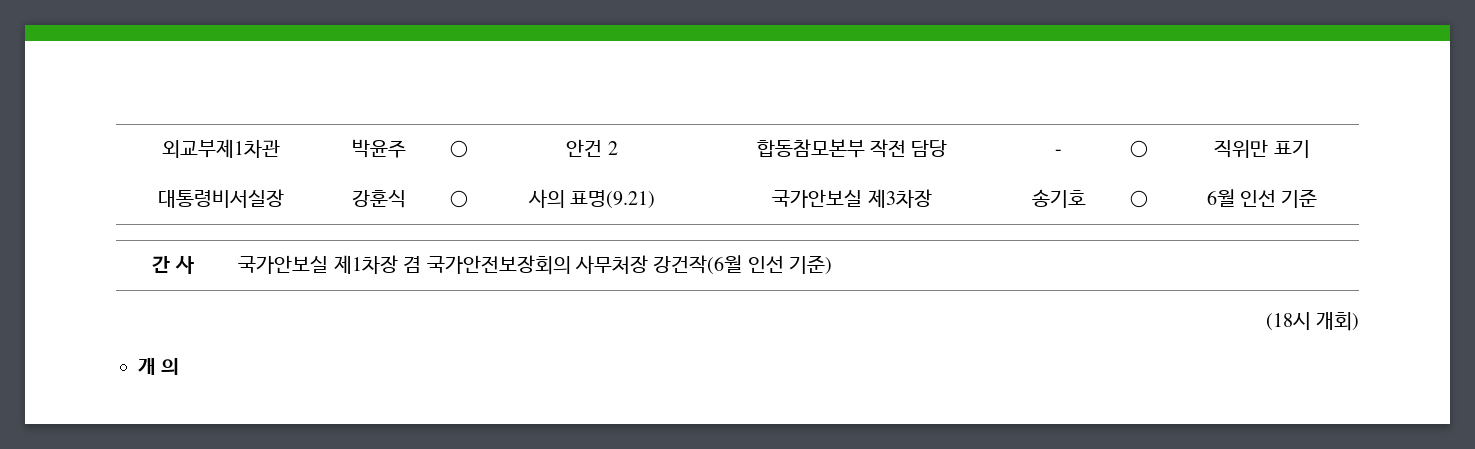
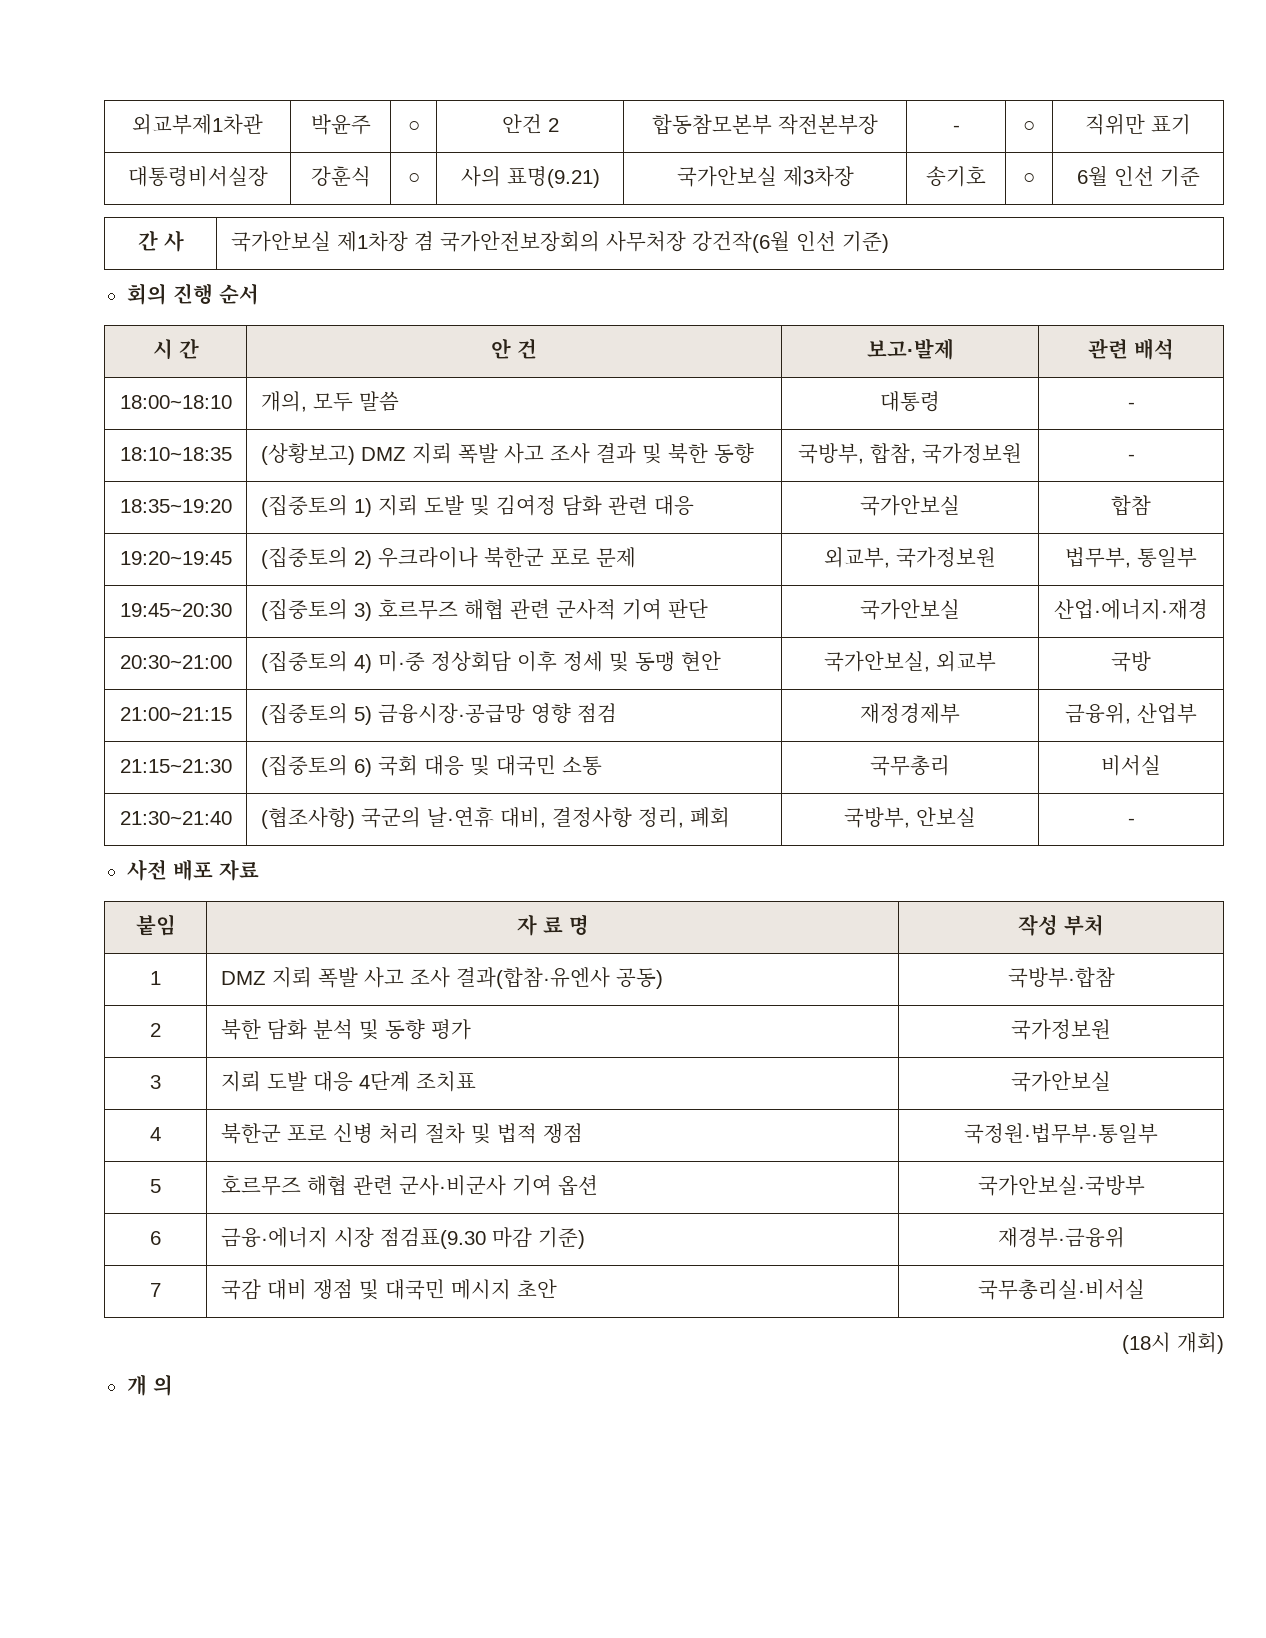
- 외교부제1차관 | 박윤주 | ○ | 안건 2 | 합동참모본부 작전 담당 | - | ○ | 직위만 표기
+ 외교부제1차관 | 박윤주 | ○ | 안건 2 | 합동참모본부 작전본부장 | - | ○ | 직위만 표기
+ 회의 진행 순서
+ 시 간 | 안 건 | 보고·발제 | 관련 배석
+ 18:00~18:10 | 개의, 모두 말씀 | 대통령 | -
+ 18:10~18:35 | (상황보고) DMZ 지뢰 폭발 사고 조사 결과 및 북한 동향 | 국방부, 합참, 국가정보원 | -
+ 18:35~19:20 | (집중토의 1) 지뢰 도발 및 김여정 담화 관련 대응 | 국가안보실 | 합참
+ 19:20~19:45 | (집중토의 2) 우크라이나 북한군 포로 문제 | 외교부, 국가정보원 | 법무부, 통일부
+ 19:45~20:30 | (집중토의 3) 호르무즈 해협 관련 군사적 기여 판단 | 국가안보실 | 산업·에너지·재경
+ 20:30~21:00 | (집중토의 4) 미·중 정상회담 이후 정세 및 동맹 현안 | 국가안보실, 외교부 | 국방
+ 21:00~21:15 | (집중토의 5) 금융시장·공급망 영향 점검 | 재정경제부 | 금융위, 산업부
+ 21:15~21:30 | (집중토의 6) 국회 대응 및 대국민 소통 | 국무총리 | 비서실
+ 21:30~21:40 | (협조사항) 국군의 날·연휴 대비, 결정사항 정리, 폐회 | 국방부, 안보실 | -
+ 사전 배포 자료
+ 붙임 | 자 료 명 | 작성 부처
+ 1 | DMZ 지뢰 폭발 사고 조사 결과(합참·유엔사 공동) | 국방부·합참
+ 2 | 북한 담화 분석 및 동향 평가 | 국가정보원
+ 3 | 지뢰 도발 대응 4단계 조치표 | 국가안보실
+ 4 | 북한군 포로 신병 처리 절차 및 법적 쟁점 | 국정원·법무부·통일부
+ 5 | 호르무즈 해협 관련 군사·비군사 기여 옵션 | 국가안보실·국방부
+ 6 | 금융·에너지 시장 점검표(9.30 마감 기준) | 재경부·금융위
+ 7 | 국감 대비 쟁점 및 대국민 메시지 초안 | 국무총리실·비서실

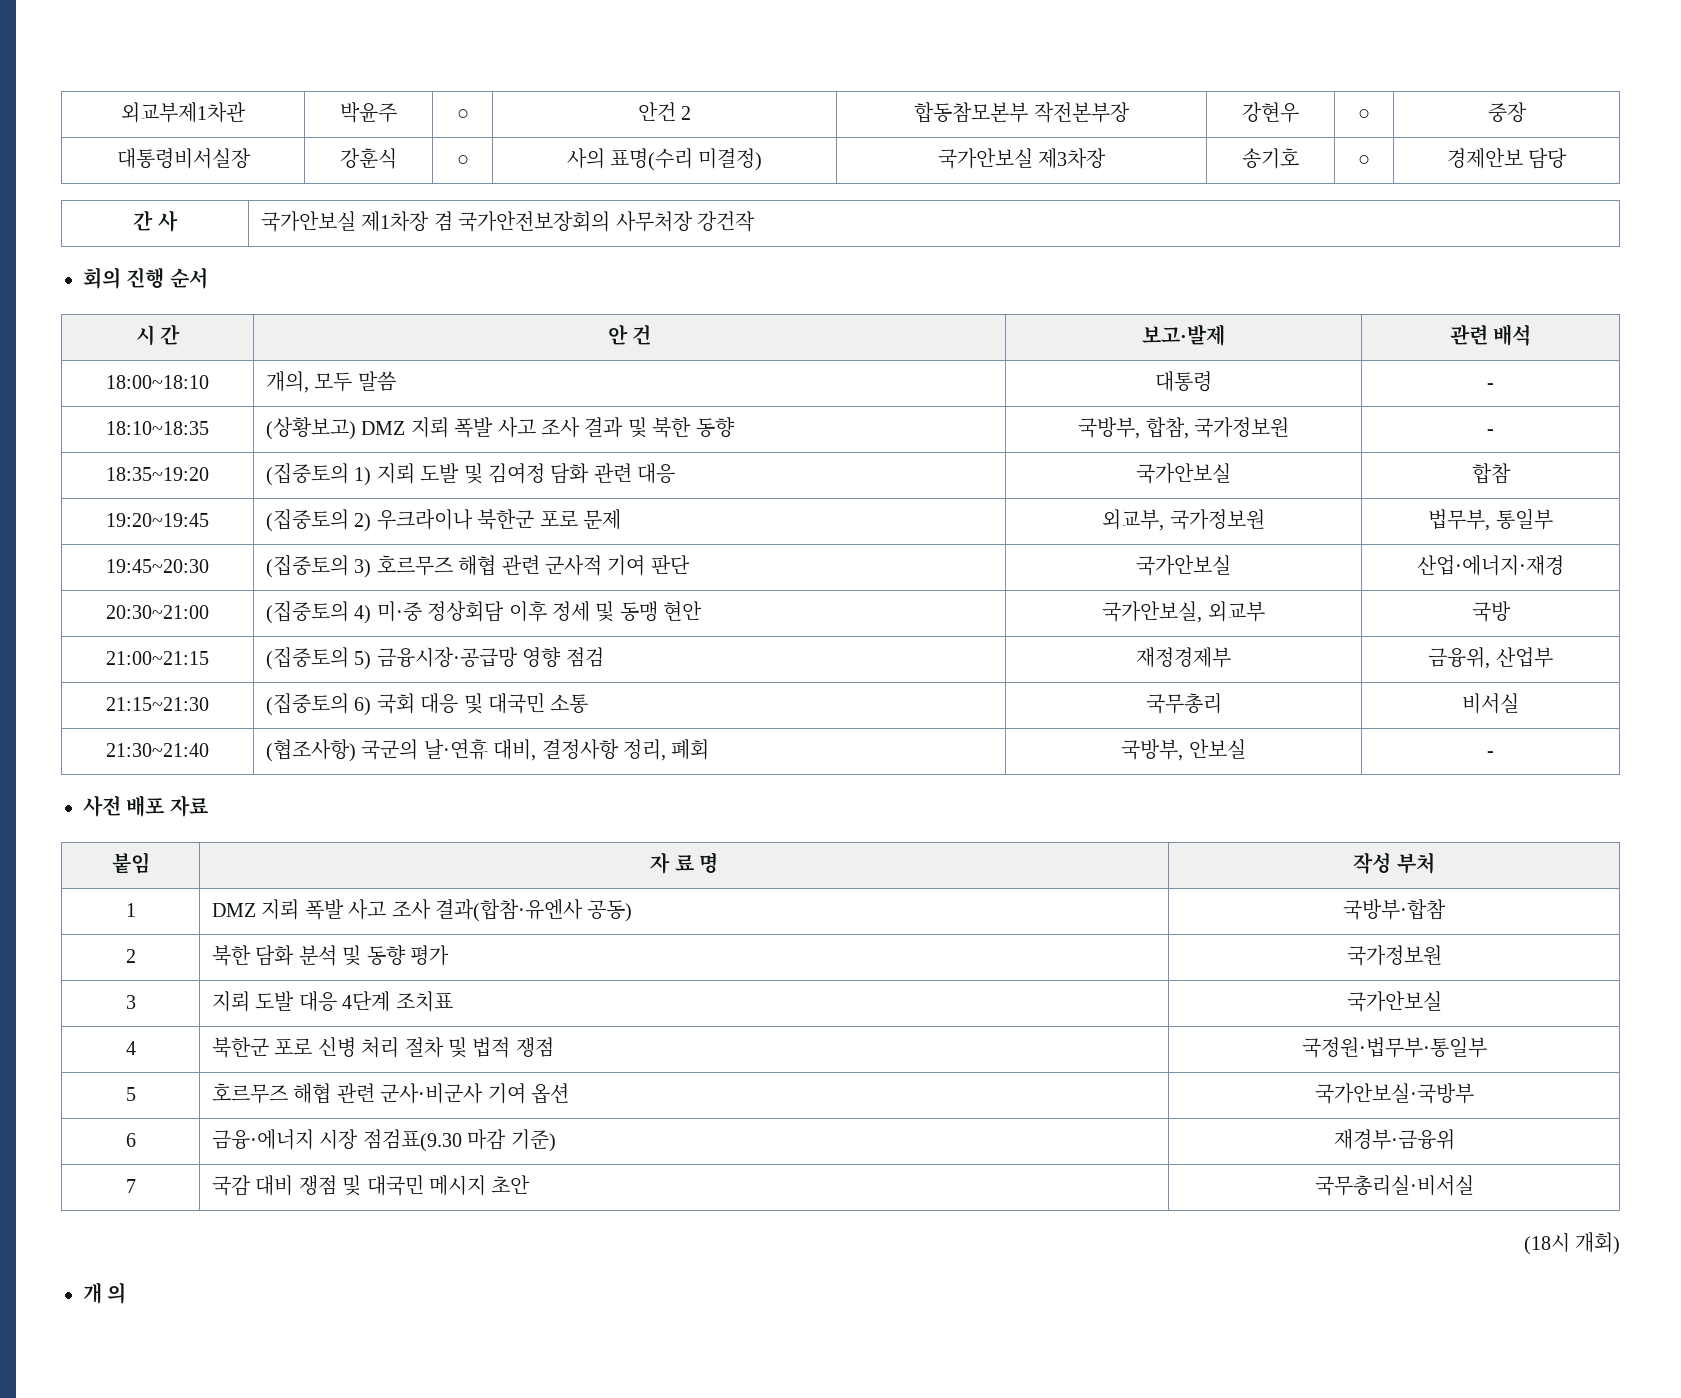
- 외교부제1차관 | 박윤주 | ○ | 안건 2 | 합동참모본부 작전본부장 | - | ○ | 직위만 표기
+ 외교부제1차관 | 박윤주 | ○ | 안건 2 | 합동참모본부 작전본부장 | 강현우 | ○ | 중장
- 대통령비서실장 | 강훈식 | ○ | 사의 표명(9.21) | 국가안보실 제3차장 | 송기호 | ○ | 6월 인선 기준
+ 대통령비서실장 | 강훈식 | ○ | 사의 표명(수리 미결정) | 국가안보실 제3차장 | 송기호 | ○ | 경제안보 담당
- 간 사 | 국가안보실 제1차장 겸 국가안전보장회의 사무처장 강건작(6월 인선 기준)
+ 간 사 | 국가안보실 제1차장 겸 국가안전보장회의 사무처장 강건작

